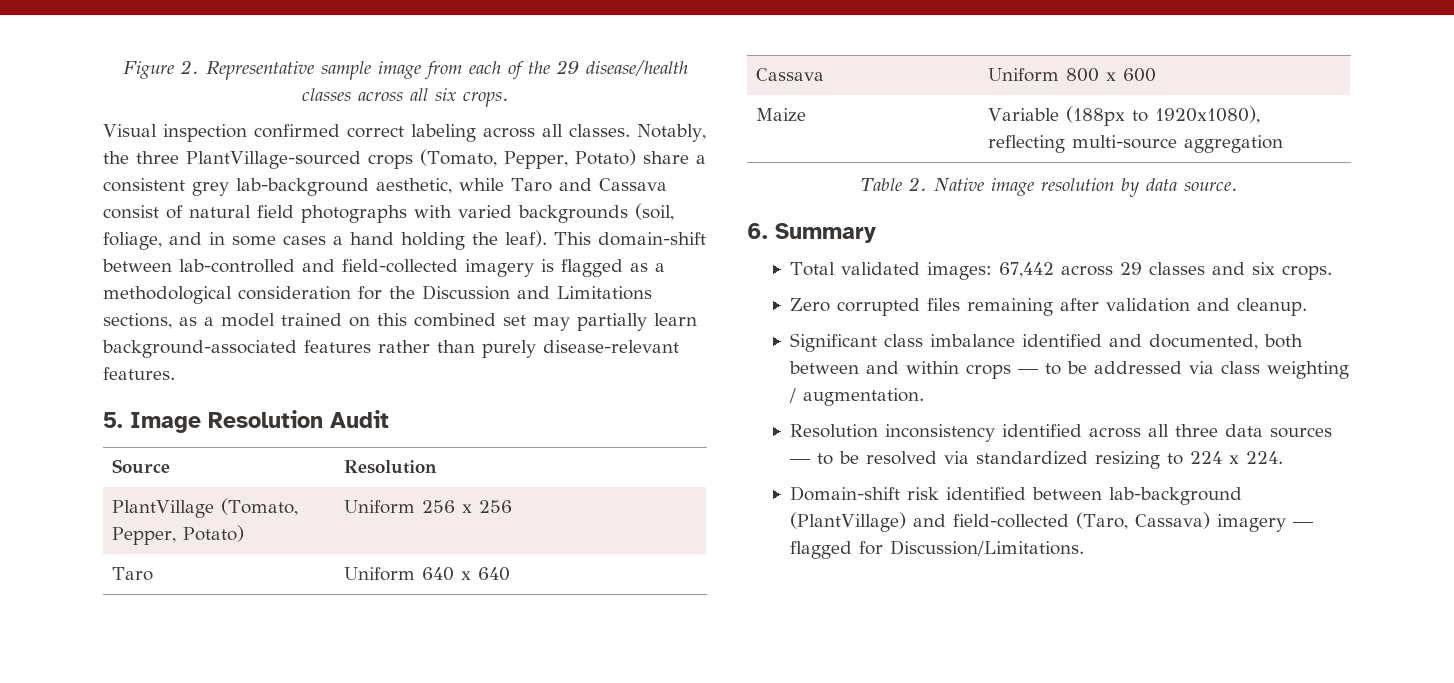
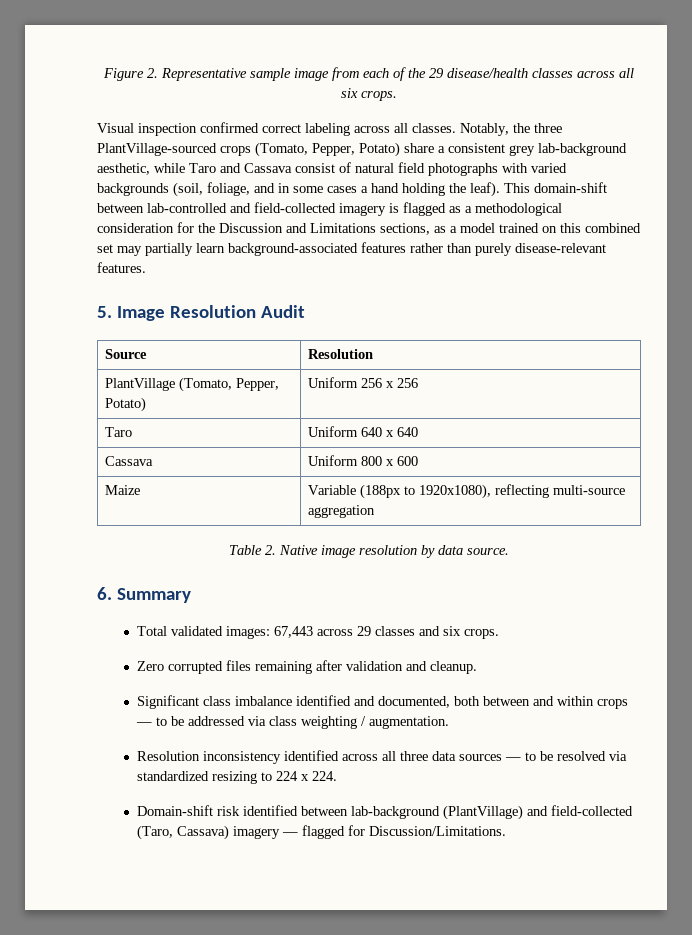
- Total validated images: 67,442 across 29 classes and six crops.
+ Total validated images: 67,443 across 29 classes and six crops.

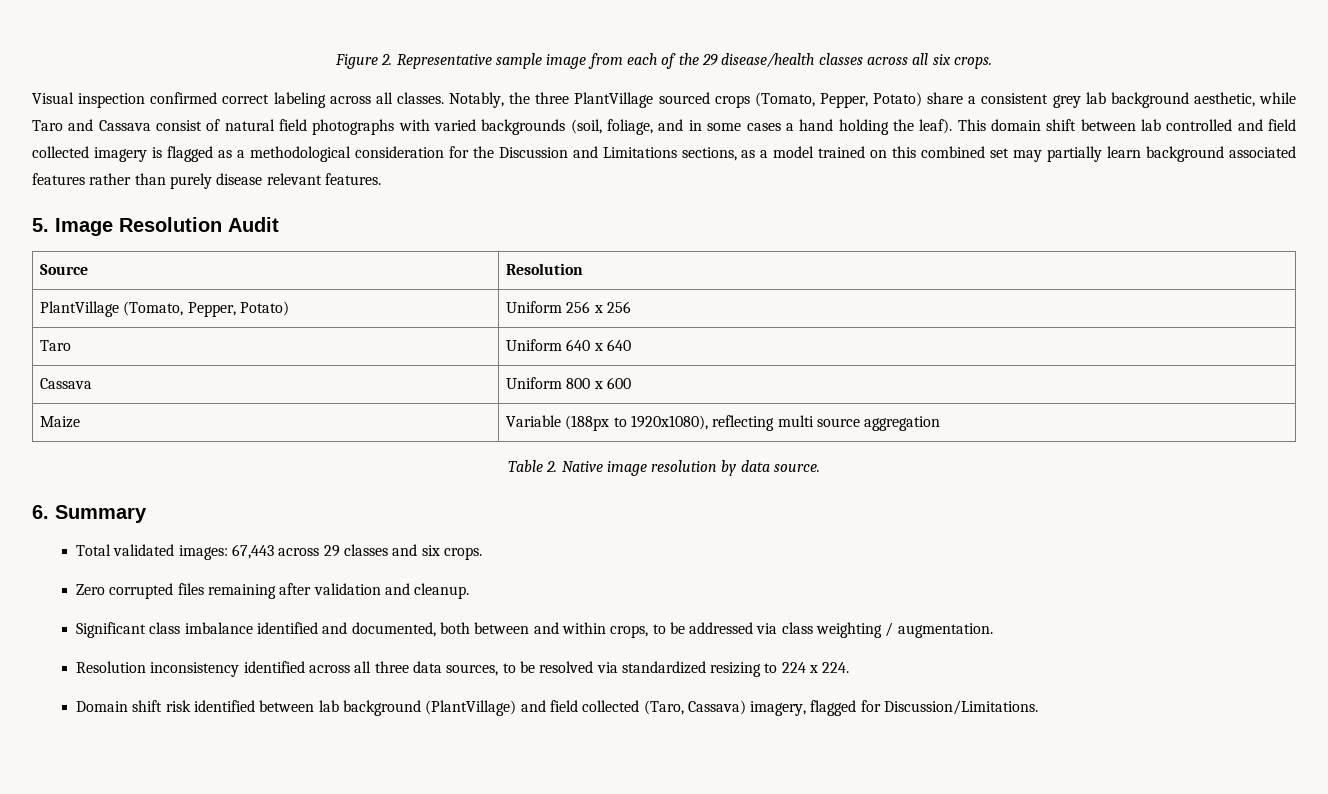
- Notably, the three PlantVillage-sourced crops (Tomato, Pepper, Potato) share a consistent grey lab-background aesthetic, while Taro and Cassava consist of natural field photographs with varied backgrounds (soil, foliage, and in some cases a hand holding the leaf).
+ Notably, the three PlantVillage sourced crops (Tomato, Pepper, Potato) share a consistent grey lab background aesthetic, while Taro and Cassava consist of natural field photographs with varied backgrounds (soil, foliage, and in some cases a hand holding the leaf).
- This domain-shift between lab-controlled and field-collected imagery is flagged as a methodological consideration for the Discussion and Limitations sections, as a model trained on this combined set may partially learn background-associated features rather than purely disease-relevant features.
+ This domain shift between lab controlled and field collected imagery is flagged as a methodological consideration for the Discussion and Limitations sections, as a model trained on this combined set may partially learn background associated features rather than purely disease relevant features.
- Maize | Variable (188px to 1920x1080), reflecting multi-source aggregation
+ Maize | Variable (188px to 1920x1080), reflecting multi source aggregation
- Significant class imbalance identified and documented, both between and within crops — to be addressed via class weighting / augmentation.
+ Significant class imbalance identified and documented, both between and within crops, to be addressed via class weighting / augmentation.
- Resolution inconsistency identified across all three data sources — to be resolved via standardized resizing to 224 x 224.
+ Resolution inconsistency identified across all three data sources, to be resolved via standardized resizing to 224 x 224.
- Domain-shift risk identified between lab-background (PlantVillage) and field-collected (Taro, Cassava) imagery — flagged for Discussion/Limitations.
+ Domain shift risk identified between lab background (PlantVillage) and field collected (Taro, Cassava) imagery, flagged for Discussion/Limitations.

